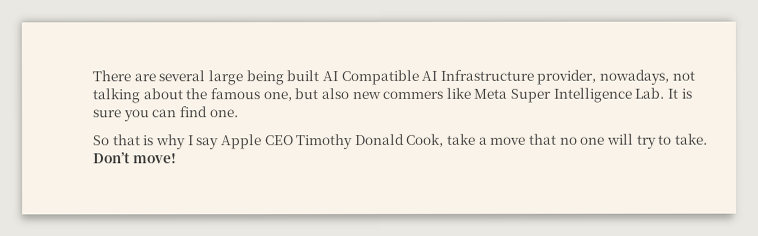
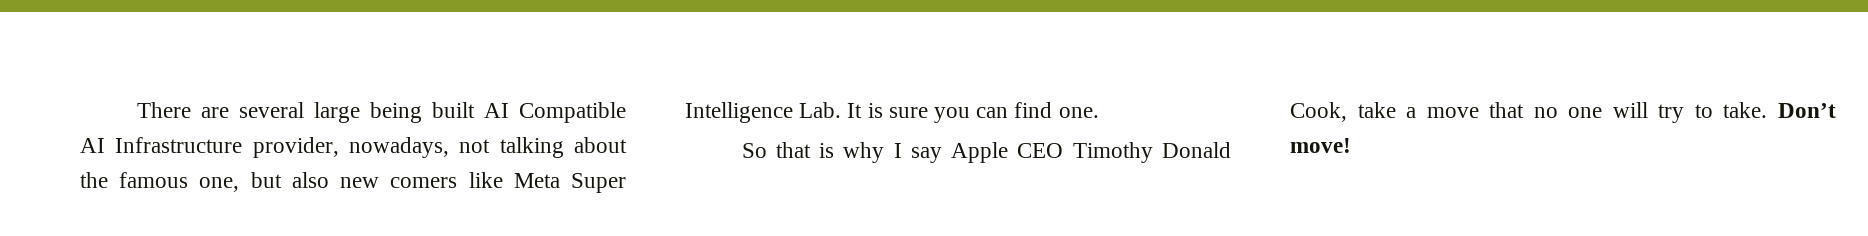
- There are several large being built AI Compatible AI Infrastructure provider, nowadays, not talking about the famous one, but also new commers like Meta Super Intelligence Lab. It is sure you can find one.
+ There are several large being built AI Compatible AI Infrastructure provider, nowadays, not talking about the famous one, but also new comers like Meta Super Intelligence Lab. It is sure you can find one.

